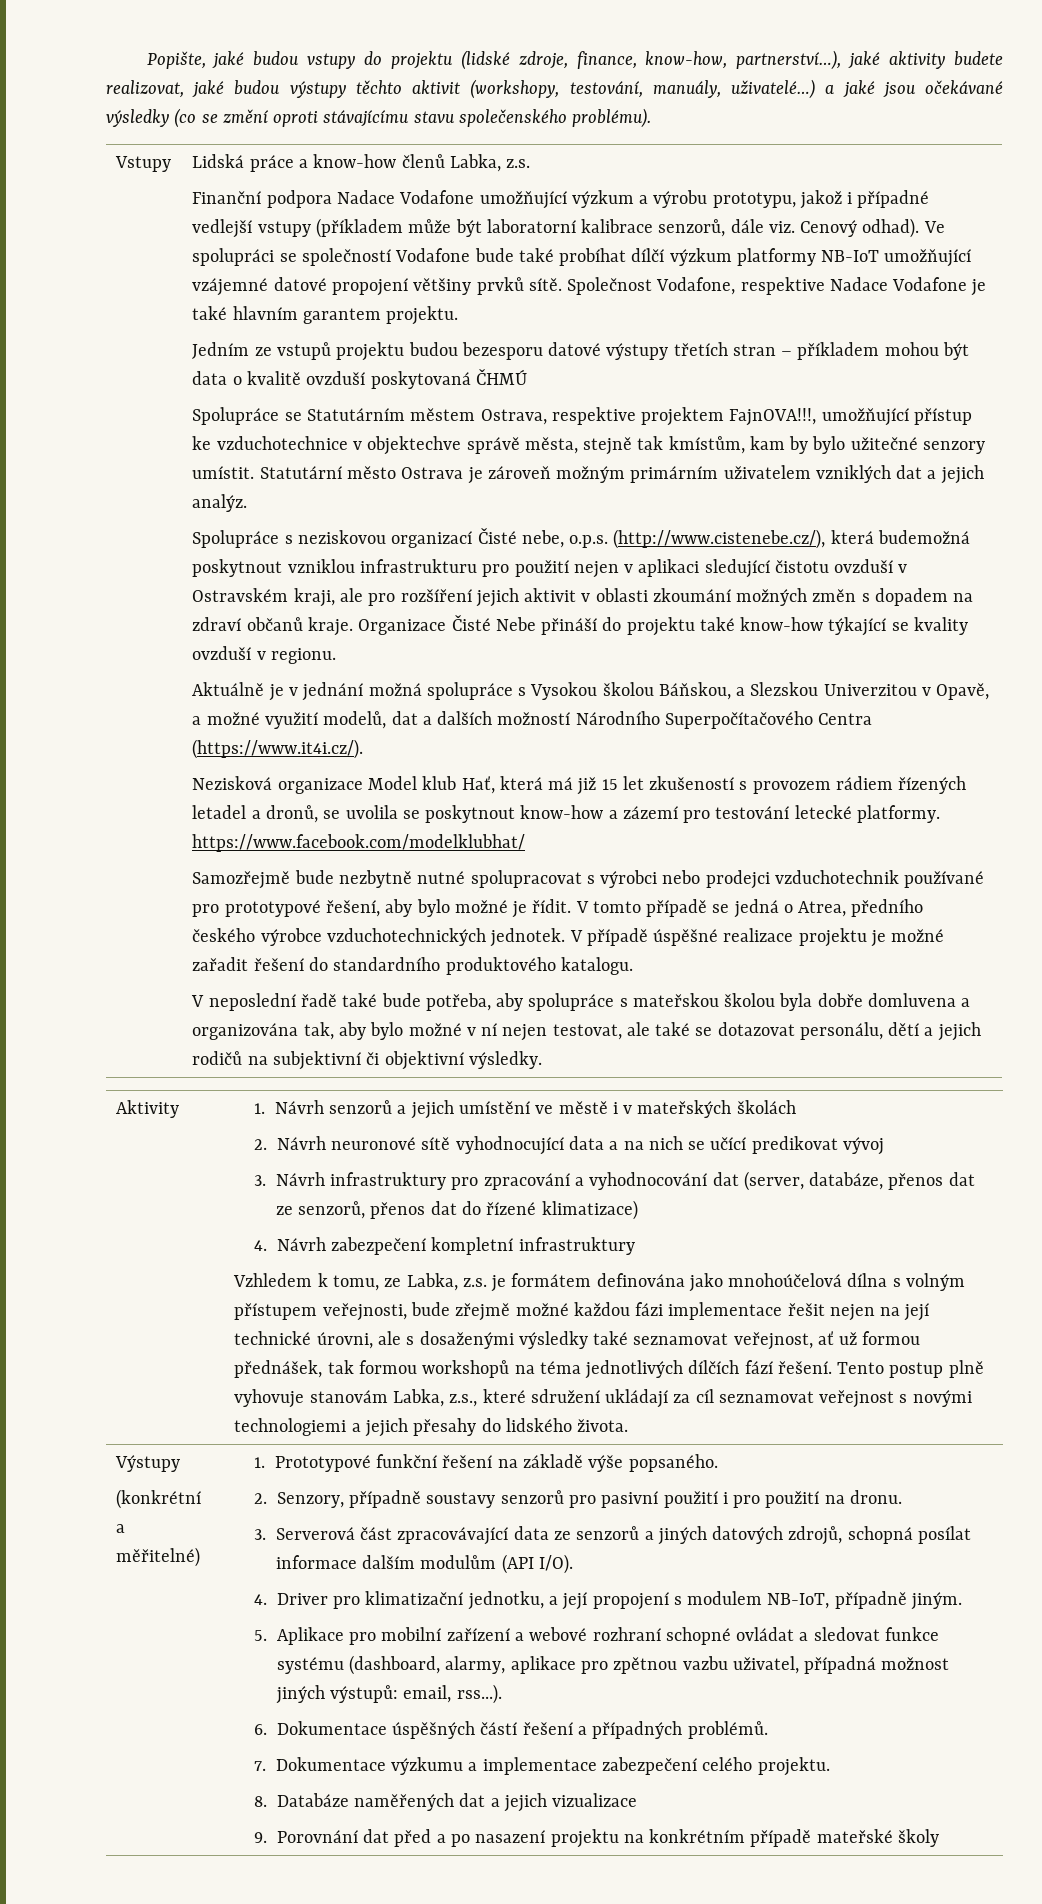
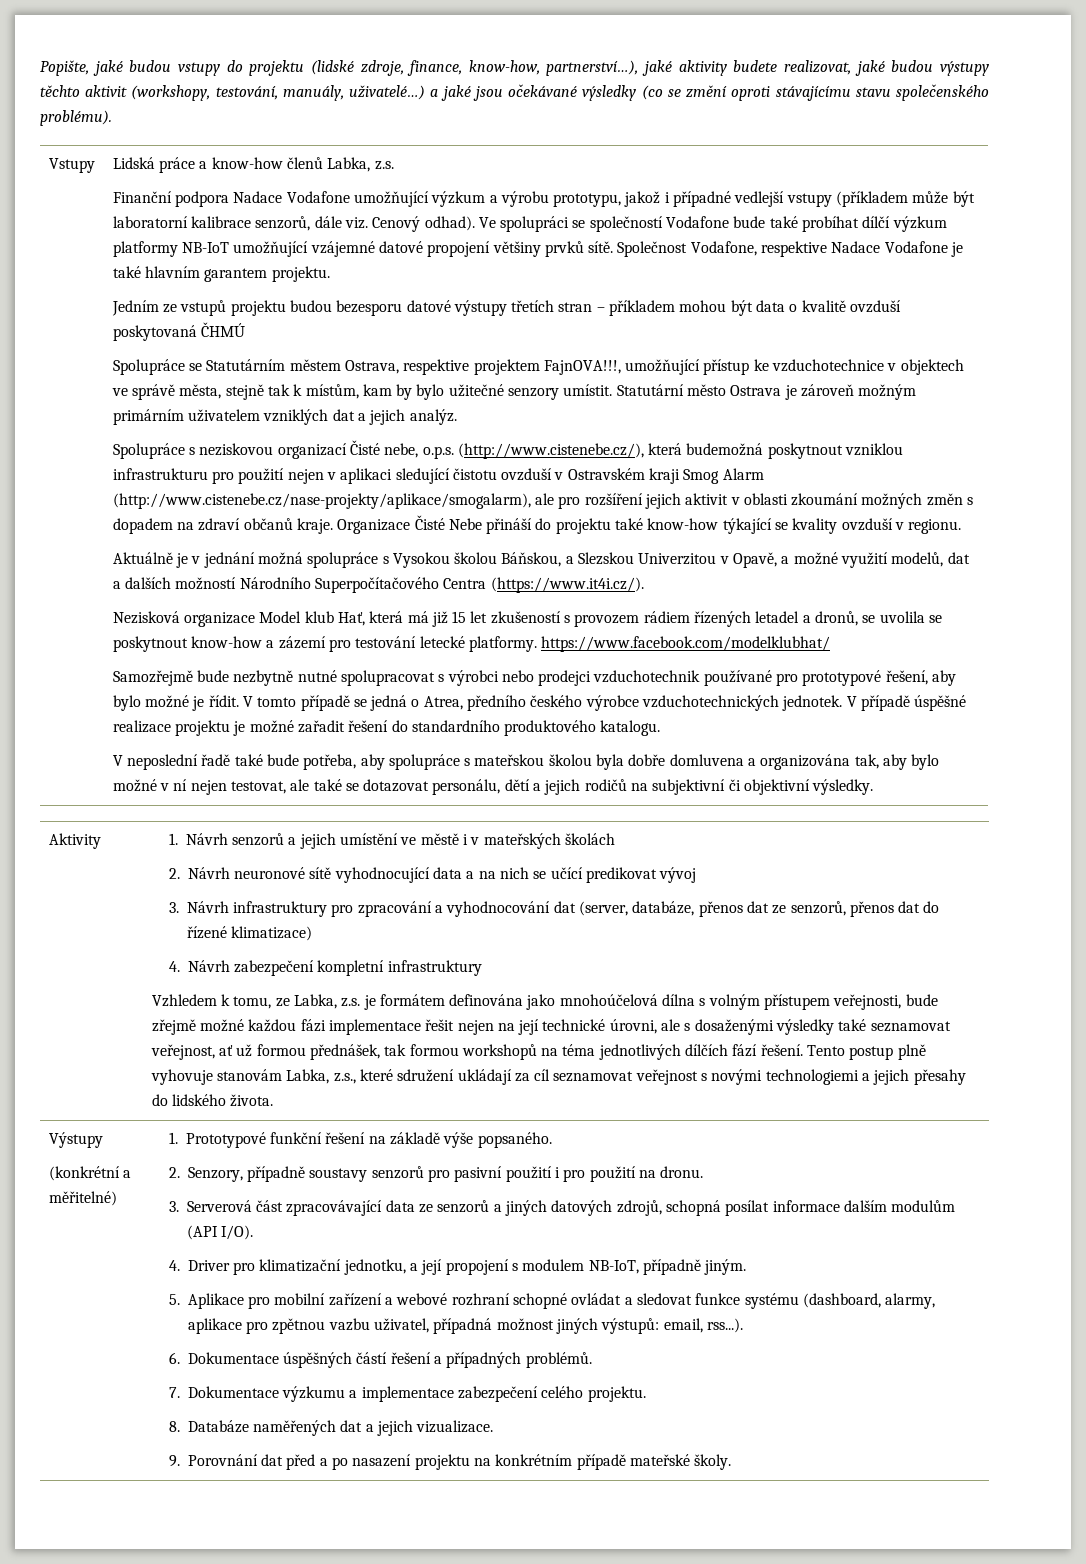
- Spolupráce se Statutárním městem Ostrava, respektive projektem FajnOVA!!!, umožňující přístup ke vzduchotechnice v objektechve správě města, stejně tak kmístům, kam by bylo užitečné senzory umístit.
+ Spolupráce se Statutárním městem Ostrava, respektive projektem FajnOVA!!!, umožňující přístup ke vzduchotechnice v objektech ve správě města, stejně tak k místům, kam by bylo užitečné senzory umístit.
- Spolupráce s neziskovou organizací Čisté nebe, o.p.s. (http://www.cistenebe.cz/), která budemožná poskytnout vzniklou infrastrukturu pro použití nejen v aplikaci sledující čistotu ovzduší v Ostravském kraji, ale pro rozšíření jejich aktivit v oblasti zkoumání možných změn s dopadem na zdraví občanů kraje.
+ Spolupráce s neziskovou organizací Čisté nebe, o.p.s. (http://www.cistenebe.cz/), která budemožná poskytnout vzniklou infrastrukturu pro použití nejen v aplikaci sledující čistotu ovzduší v Ostravském kraji Smog Alarm (http://www.cistenebe.cz/nase-projekty/aplikace/smogalarm), ale pro rozšíření jejich aktivit v oblasti zkoumání možných změn s dopadem na zdraví občanů kraje.
- 8. Databáze naměřených dat a jejich vizualizace
+ 8. Databáze naměřených dat a jejich vizualizace.
- 9. Porovnání dat před a po nasazení projektu na konkrétním případě mateřské školy
+ 9. Porovnání dat před a po nasazení projektu na konkrétním případě mateřské školy.

